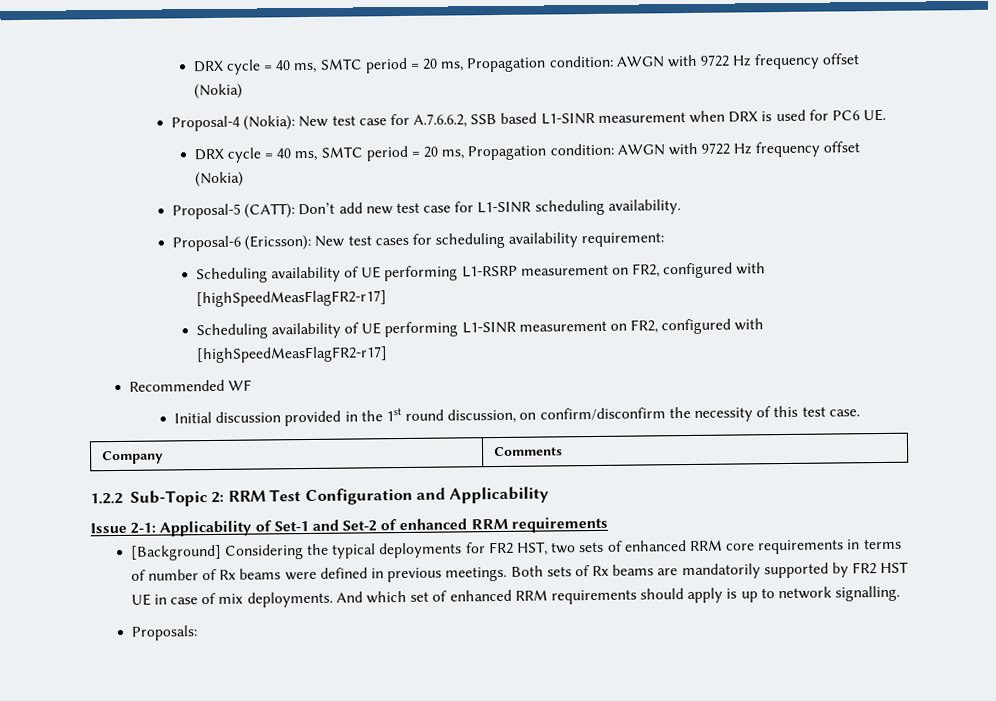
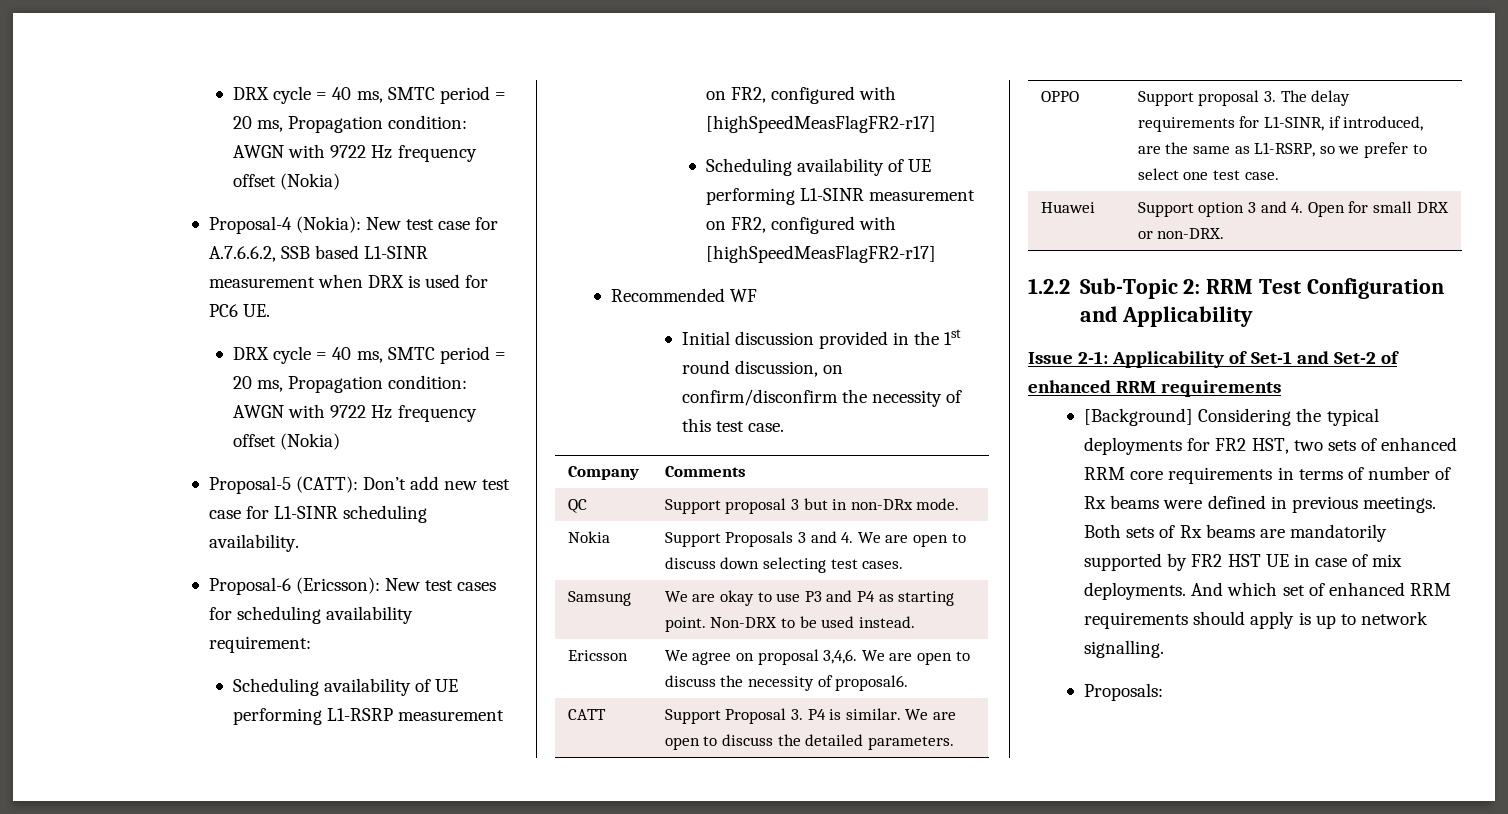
+ QC | Support proposal 3 but in non-DRx mode.
+ Nokia | Support Proposals 3 and 4. We are open to discuss down selecting test cases.
+ Samsung | We are okay to use P3 and P4 as starting point. Non-DRX to be used instead.
+ Ericsson | We agree on proposal 3,4,6. We are open to discuss the necessity of proposal6.
+ CATT | Support Proposal 3. P4 is similar. We are open to discuss the detailed parameters.
+ OPPO | Support proposal 3. The delay requirements for L1-SINR, if introduced, are the same as L1-RSRP, so we prefer to select one test case.
+ Huawei | Support option 3 and 4. Open for small DRX or non-DRX.

